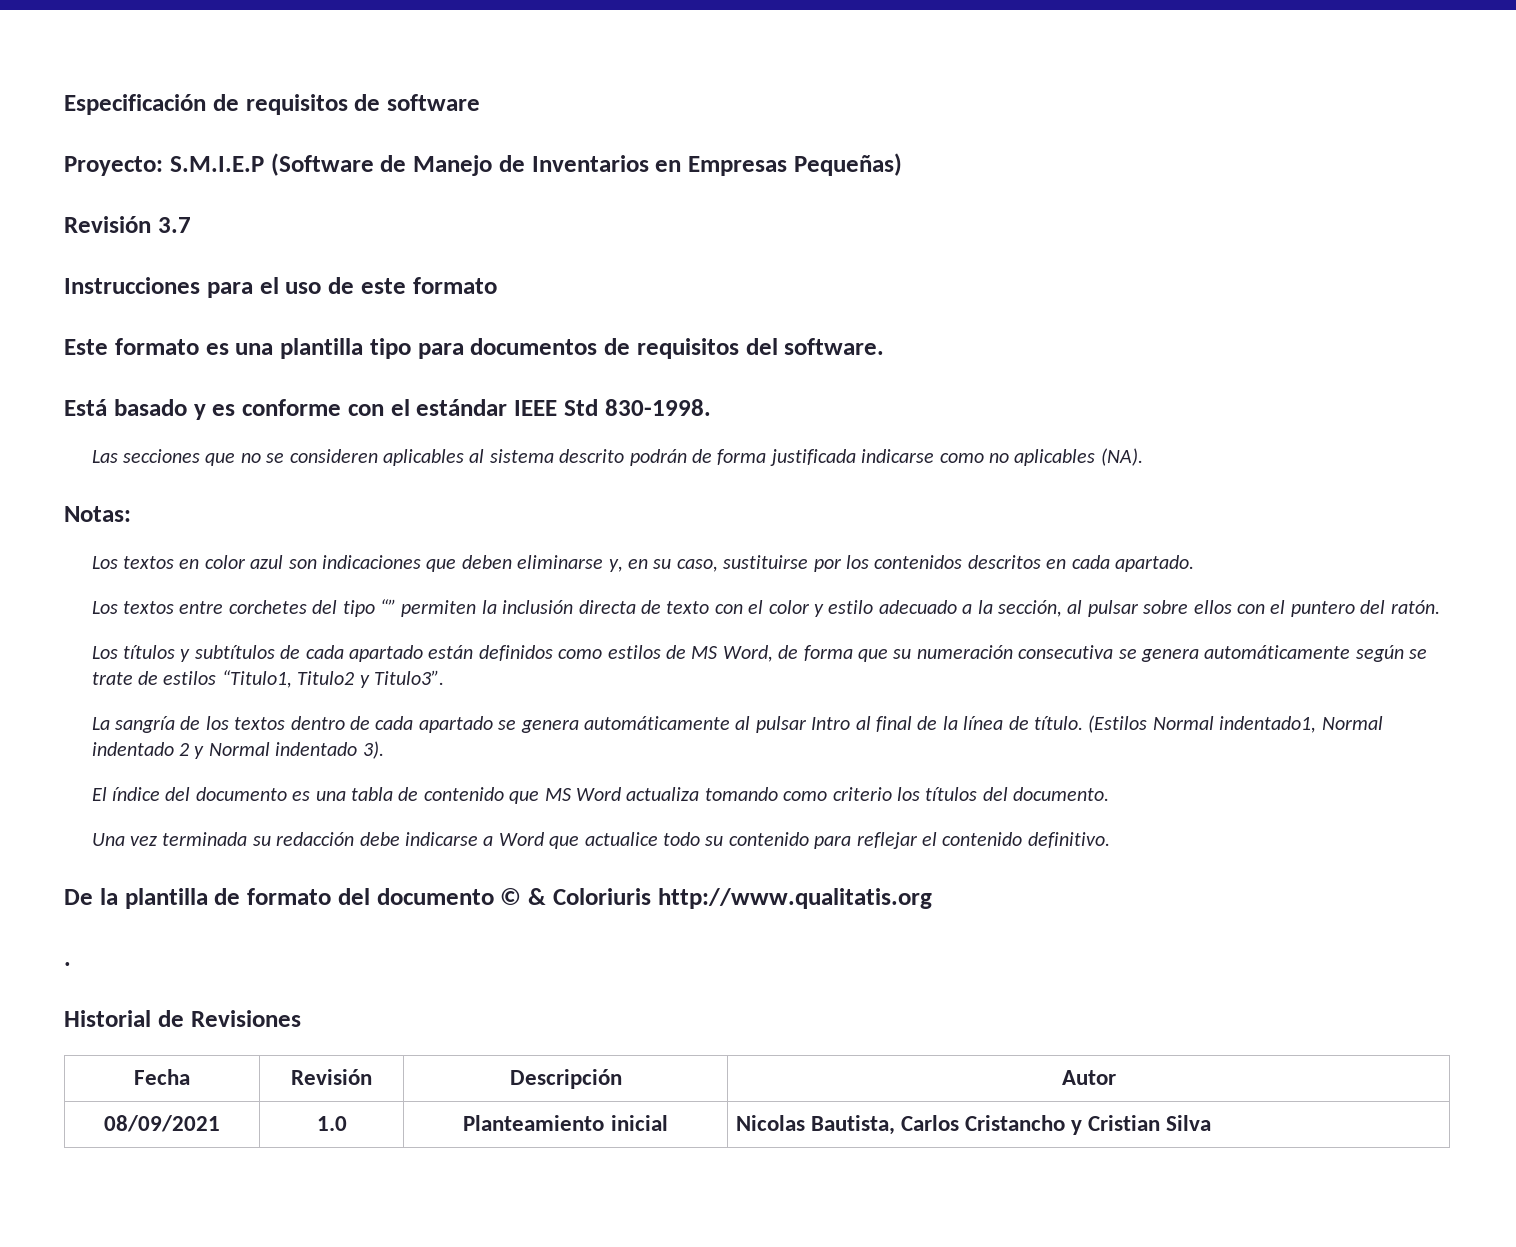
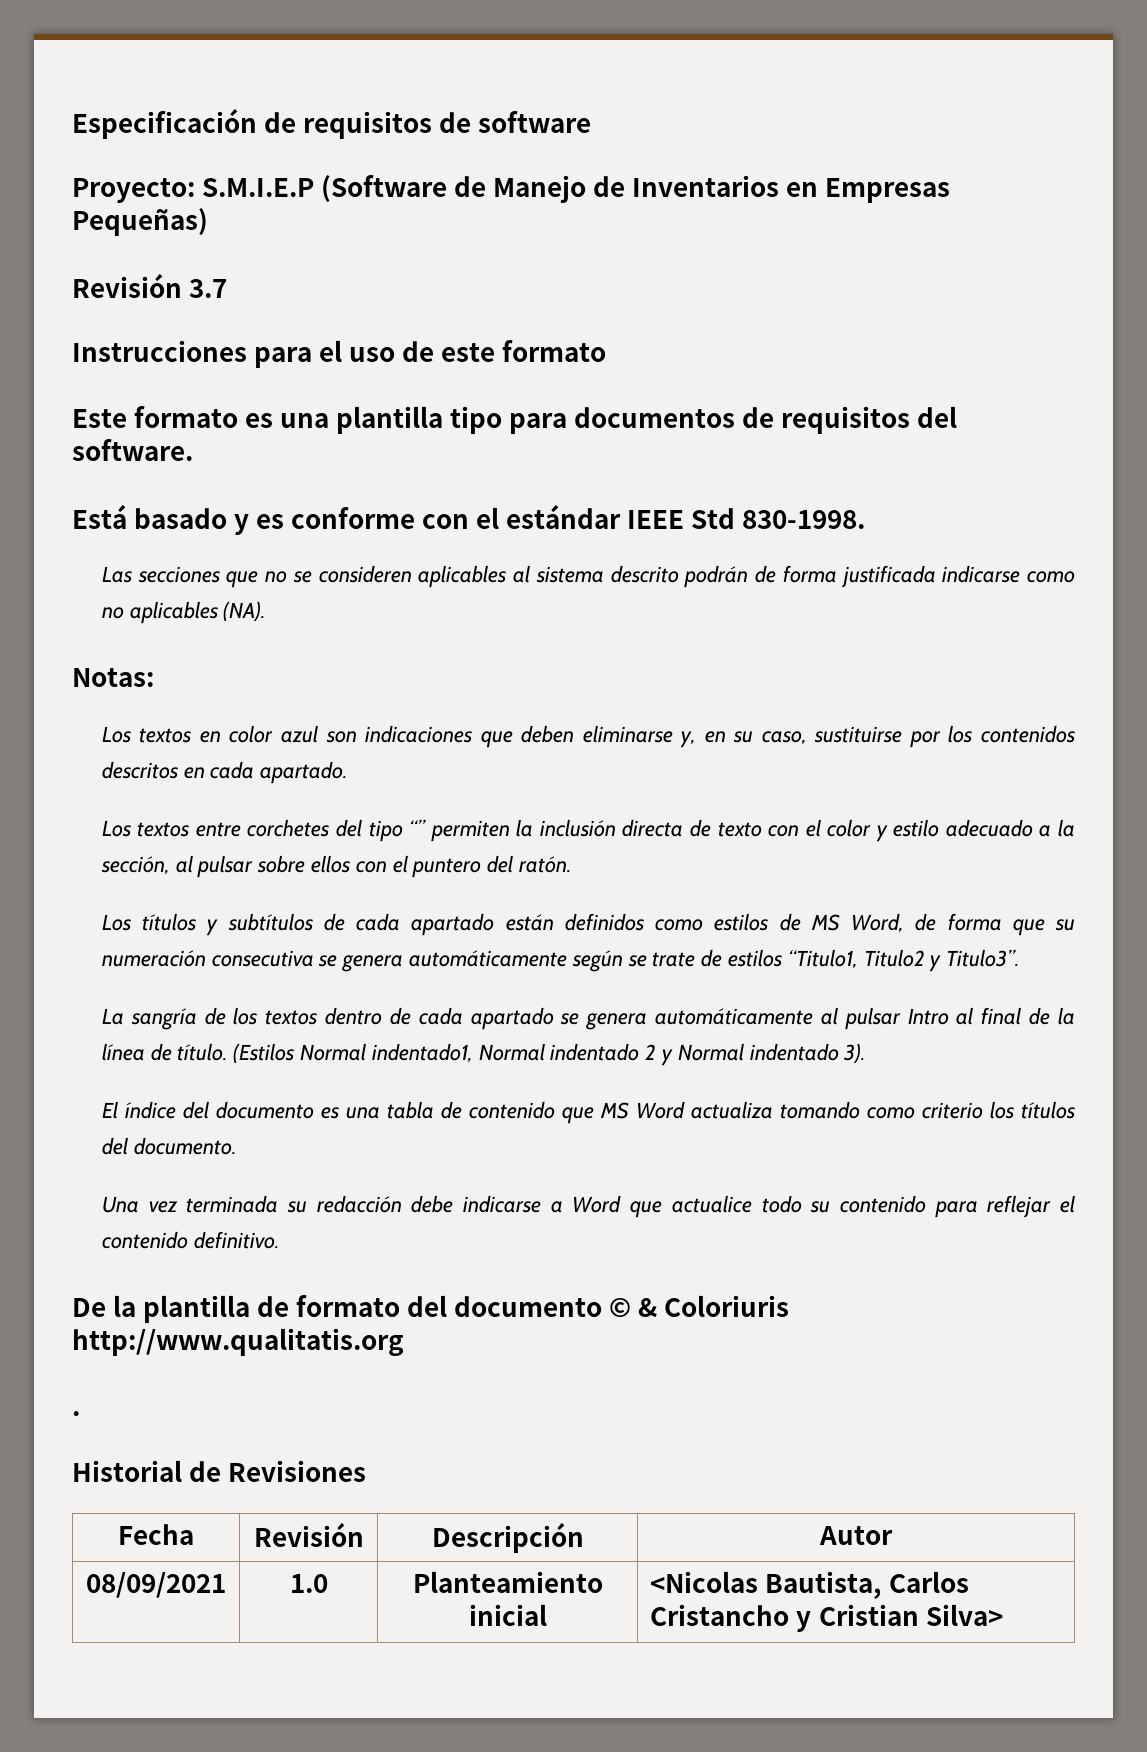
- 08/09/2021 | 1.0 | Planteamiento inicial | Nicolas Bautista, Carlos Cristancho y Cristian Silva
+ 08/09/2021 | 1.0 | Planteamiento inicial | <Nicolas Bautista, Carlos Cristancho y Cristian Silva>

